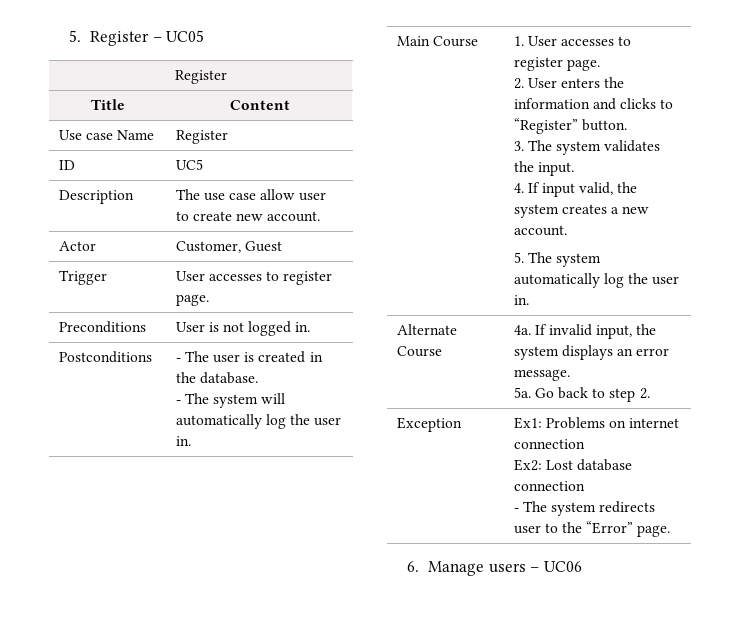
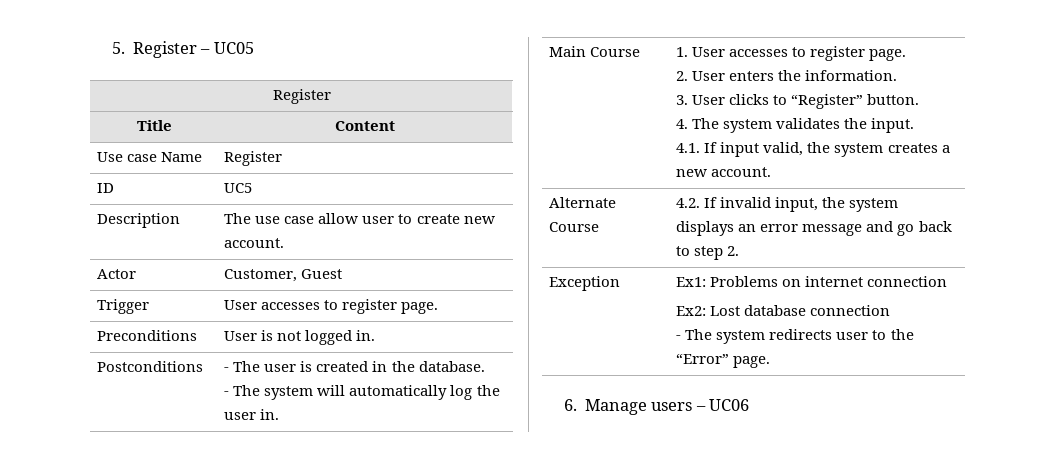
- 2. User enters the information and clicks to “Register” button.
+ 2. User enters the information.
+ 3. User clicks to “Register” button.
- 3. The system validates the input.
+ 4. The system validates the input.
- 4. If input valid, the system creates a new account.
+ 4.1. If input valid, the system creates a new account.
- 5. The system automatically log the user in.
- Alternate Course | 4a. If invalid input, the system displays an error message.
- 5a. Go back to step 2.
+ Alternate Course | 4.2. If invalid input, the system displays an error message and go back to step 2.

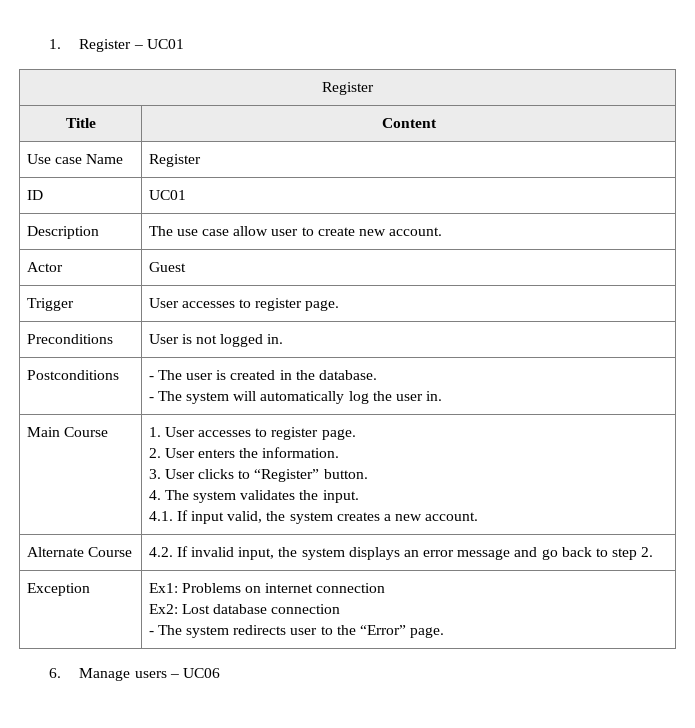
- 5. Register – UC05
+ 1. Register – UC01
- ID | UC5
+ ID | UC01
- Actor | Customer, Guest
+ Actor | Guest

